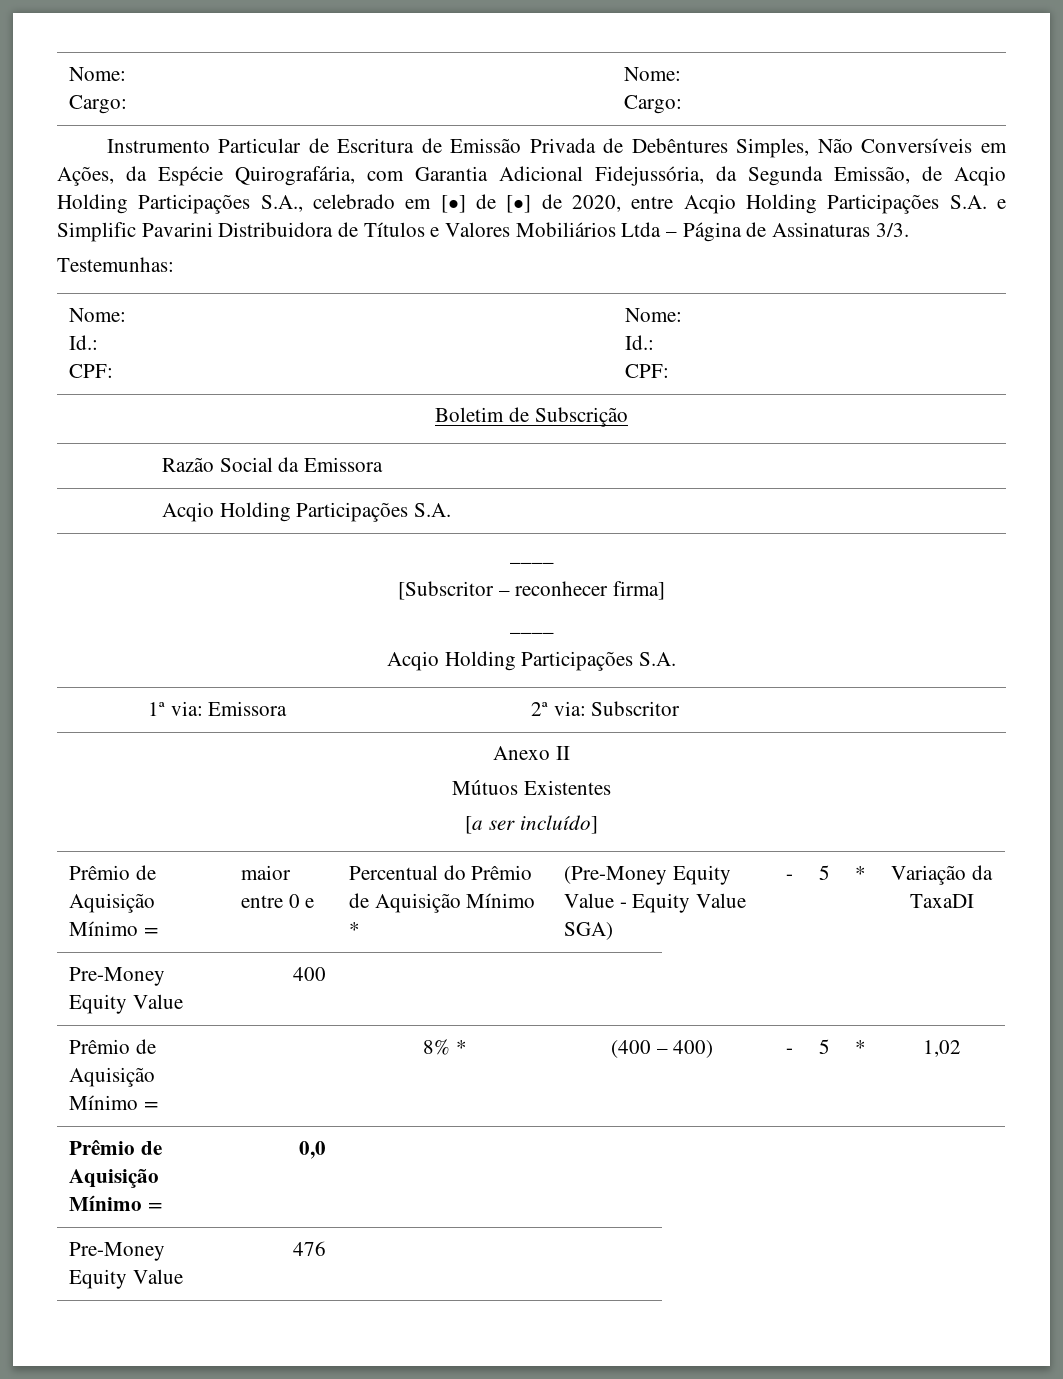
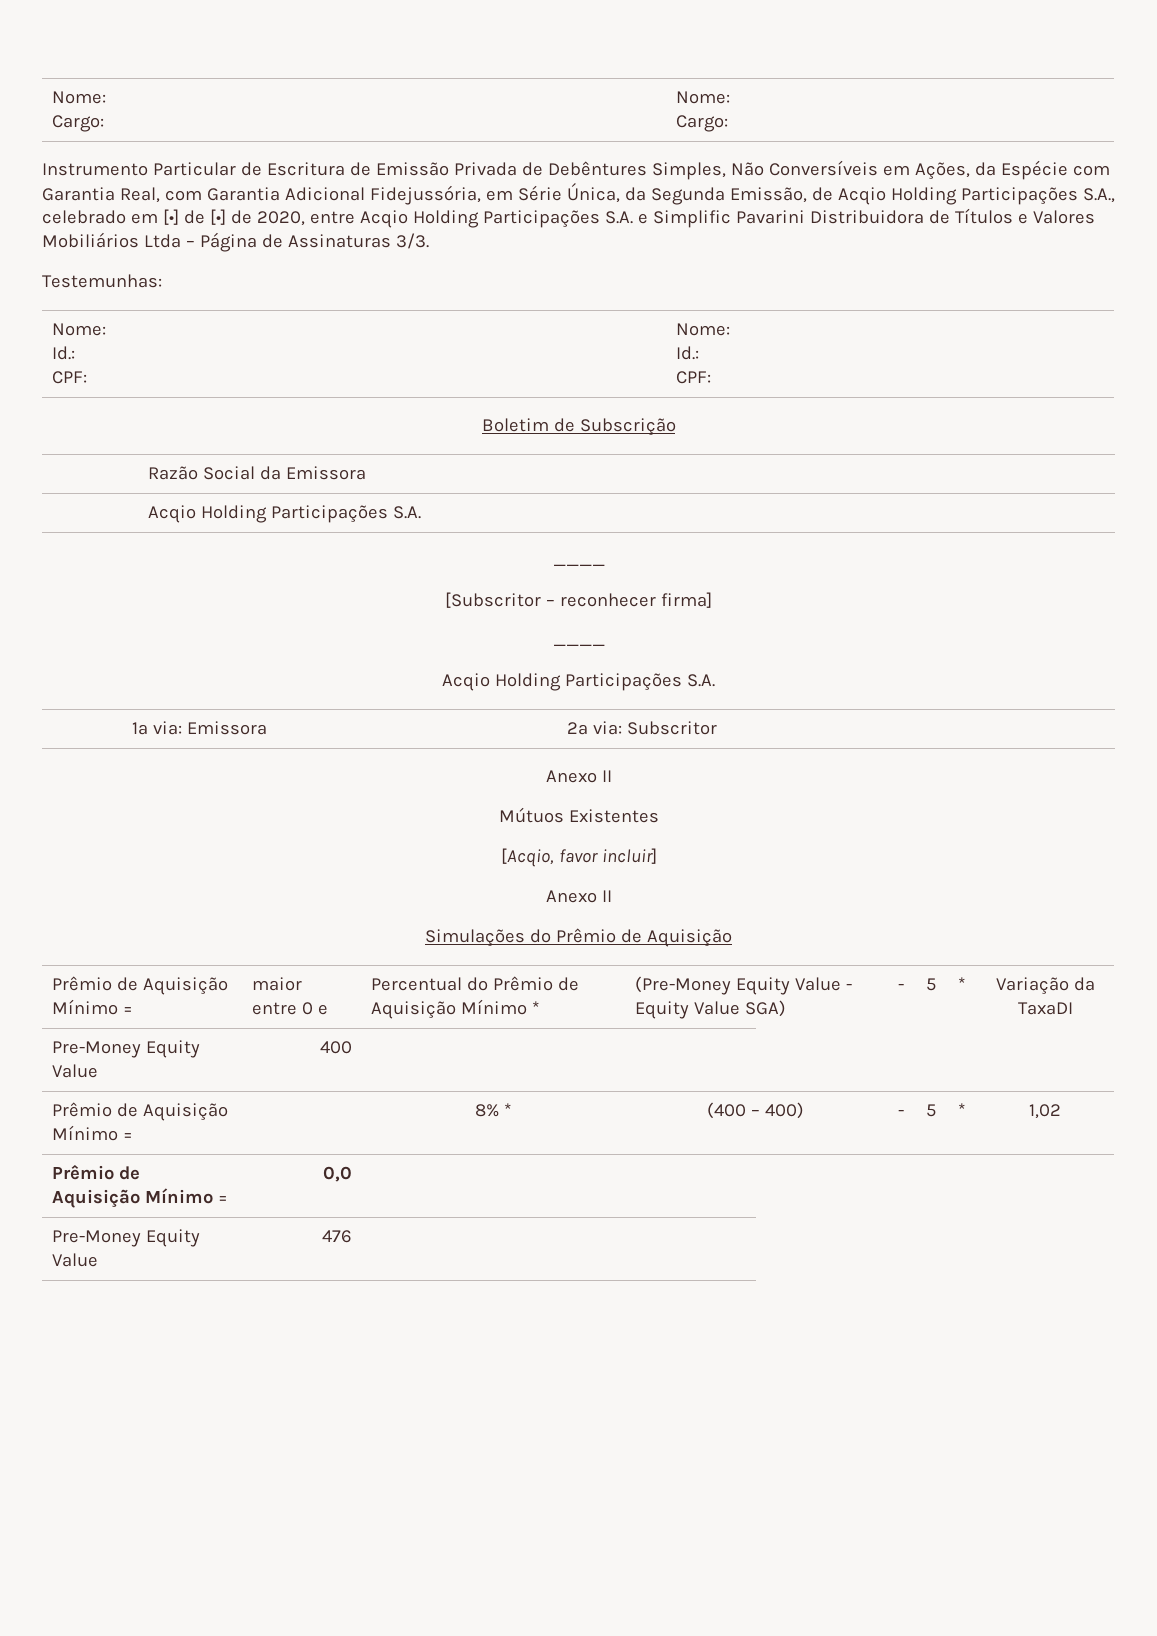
- Instrumento Particular de Escritura de Emissão Privada de Debêntures Simples, Não Conversíveis em Ações, da Espécie Quirografária, com Garantia Adicional Fidejussória, da Segunda Emissão, de Acqio Holding Participações S.A., celebrado em [•] de [•] de 2020, entre Acqio Holding Participações S.A. e Simplific Pavarini Distribuidora de Títulos e Valores Mobiliários Ltda – Página de Assinaturas 3/3.
+ Instrumento Particular de Escritura de Emissão Privada de Debêntures Simples, Não Conversíveis em Ações, da Espécie com Garantia Real, com Garantia Adicional Fidejussória, em Série Única, da Segunda Emissão, de Acqio Holding Participações S.A., celebrado em [•] de [•] de 2020, entre Acqio Holding Participações S.A. e Simplific Pavarini Distribuidora de Títulos e Valores Mobiliários Ltda – Página de Assinaturas 3/3.
- [a ser incluído]
+ [Acqio, favor incluir]
+ Anexo II
+ Simulações do Prêmio de Aquisição

